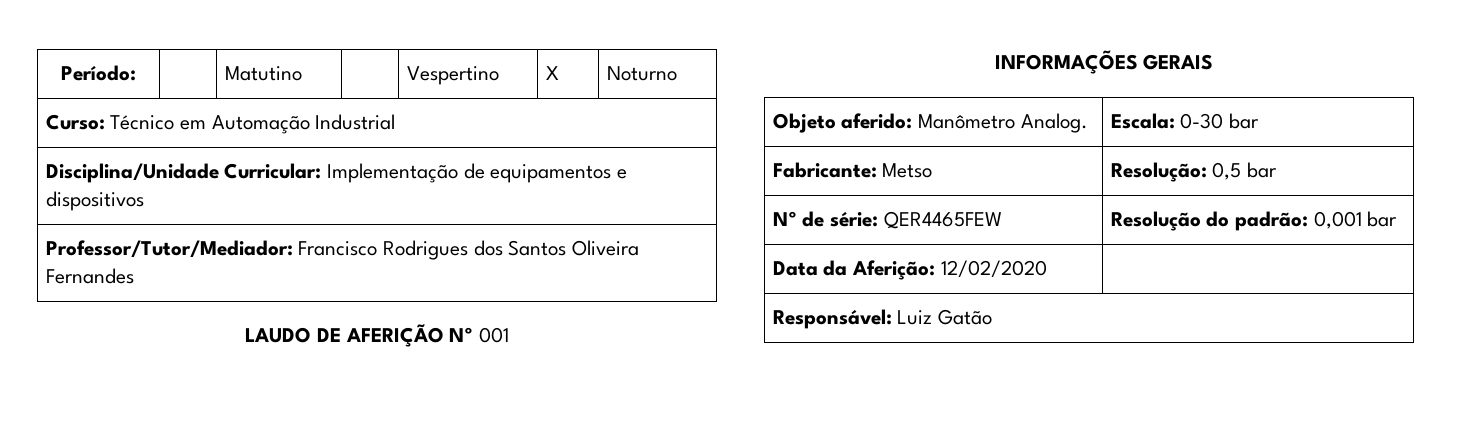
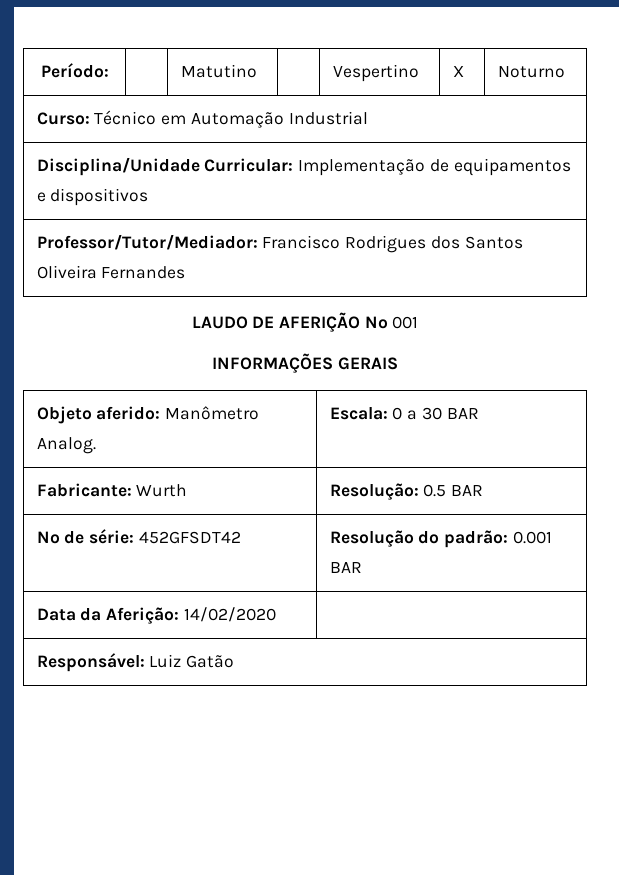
- Objeto aferido: Manômetro Analog. | Escala: 0-30 bar
+ Objeto aferido: Manômetro Analog. | Escala: 0 a 30 BAR
- Fabricante: Metso | Resolução: 0,5 bar
+ Fabricante: Wurth | Resolução: 0.5 BAR
- Nº de série: QER4465FEW | Resolução do padrão: 0,001 bar
+ Nº de série: 452GFSDT42 | Resolução do padrão: 0.001 BAR
- Data da Aferição: 12/02/2020 |
+ Data da Aferição: 14/02/2020 |

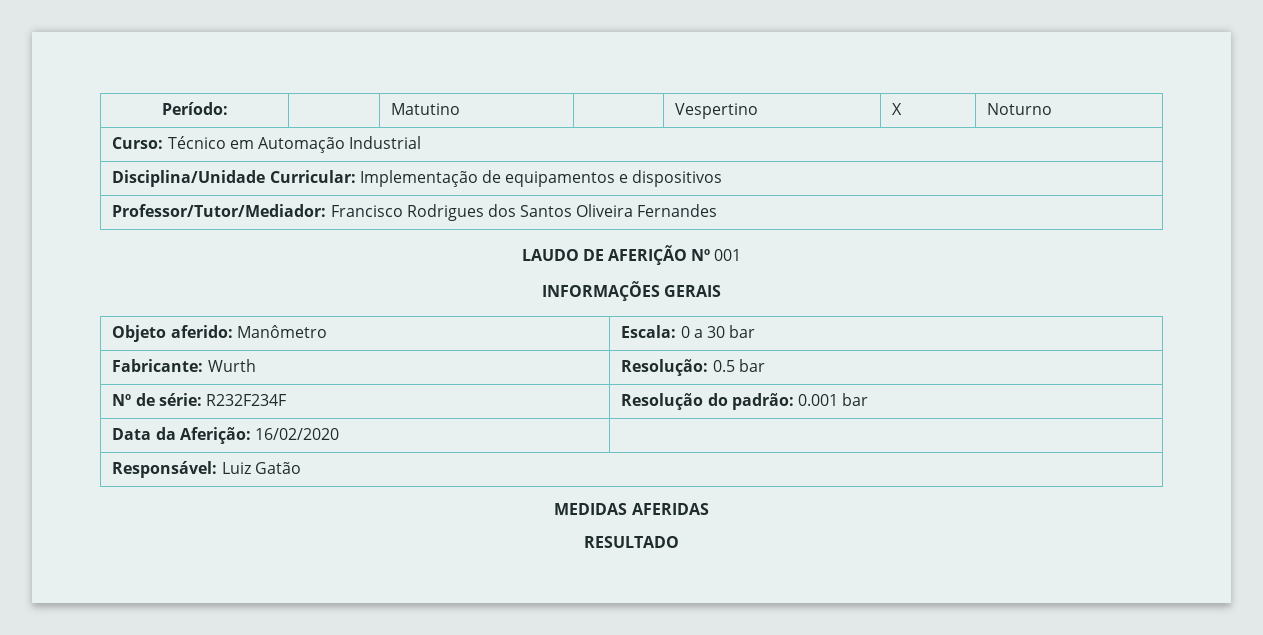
- Objeto aferido: Manômetro Analog. | Escala: 0 a 30 BAR
+ Objeto aferido: Manômetro | Escala: 0 a 30 bar
- Fabricante: Wurth | Resolução: 0.5 BAR
+ Fabricante: Wurth | Resolução: 0.5 bar
- Nº de série: 452GFSDT42 | Resolução do padrão: 0.001 BAR
+ Nº de série: R232F234F | Resolução do padrão: 0.001 bar
- Data da Aferição: 14/02/2020 |
+ Data da Aferição: 16/02/2020 |
+ MEDIDAS AFERIDAS
+ RESULTADO

